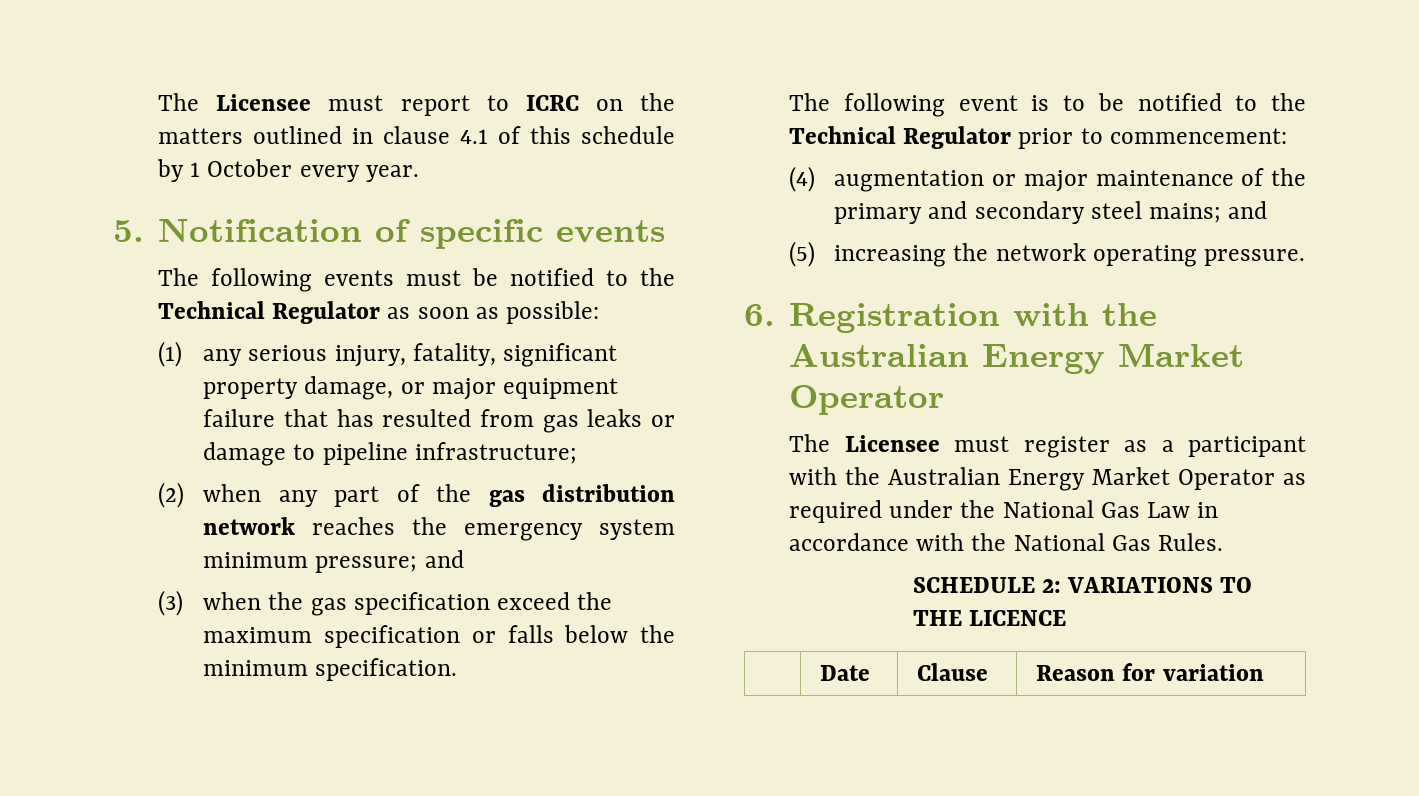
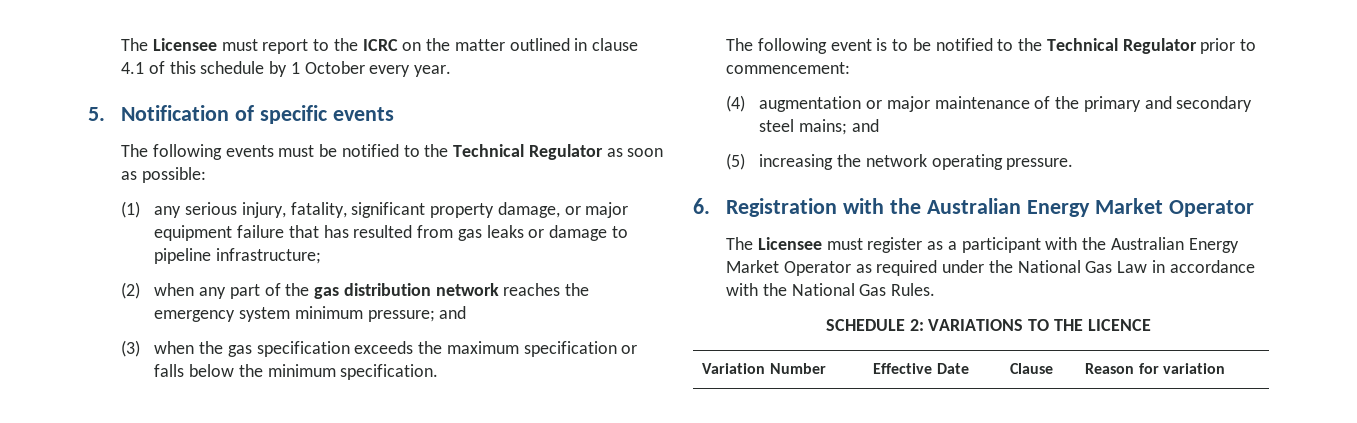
- The Licensee must report to ICRC on the matters outlined in clause 4.1 of this schedule by 1 October every year.
+ The Licensee must report to the ICRC on the matter outlined in clause 4.1 of this schedule by 1 October every year.
- (3) when the gas specification exceed the maximum specification or falls below the minimum specification.
+ (3) when the gas specification exceeds the maximum specification or falls below the minimum specification.
- | Date | Clause | Reason for variation
+ Variation Number | Effective Date | Clause | Reason for variation

